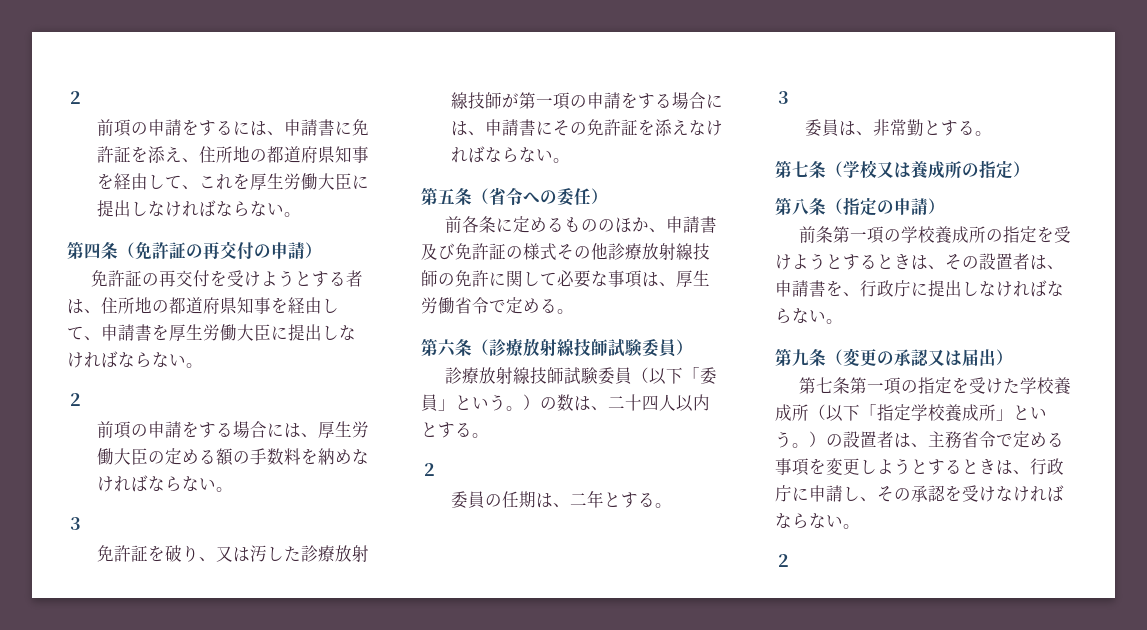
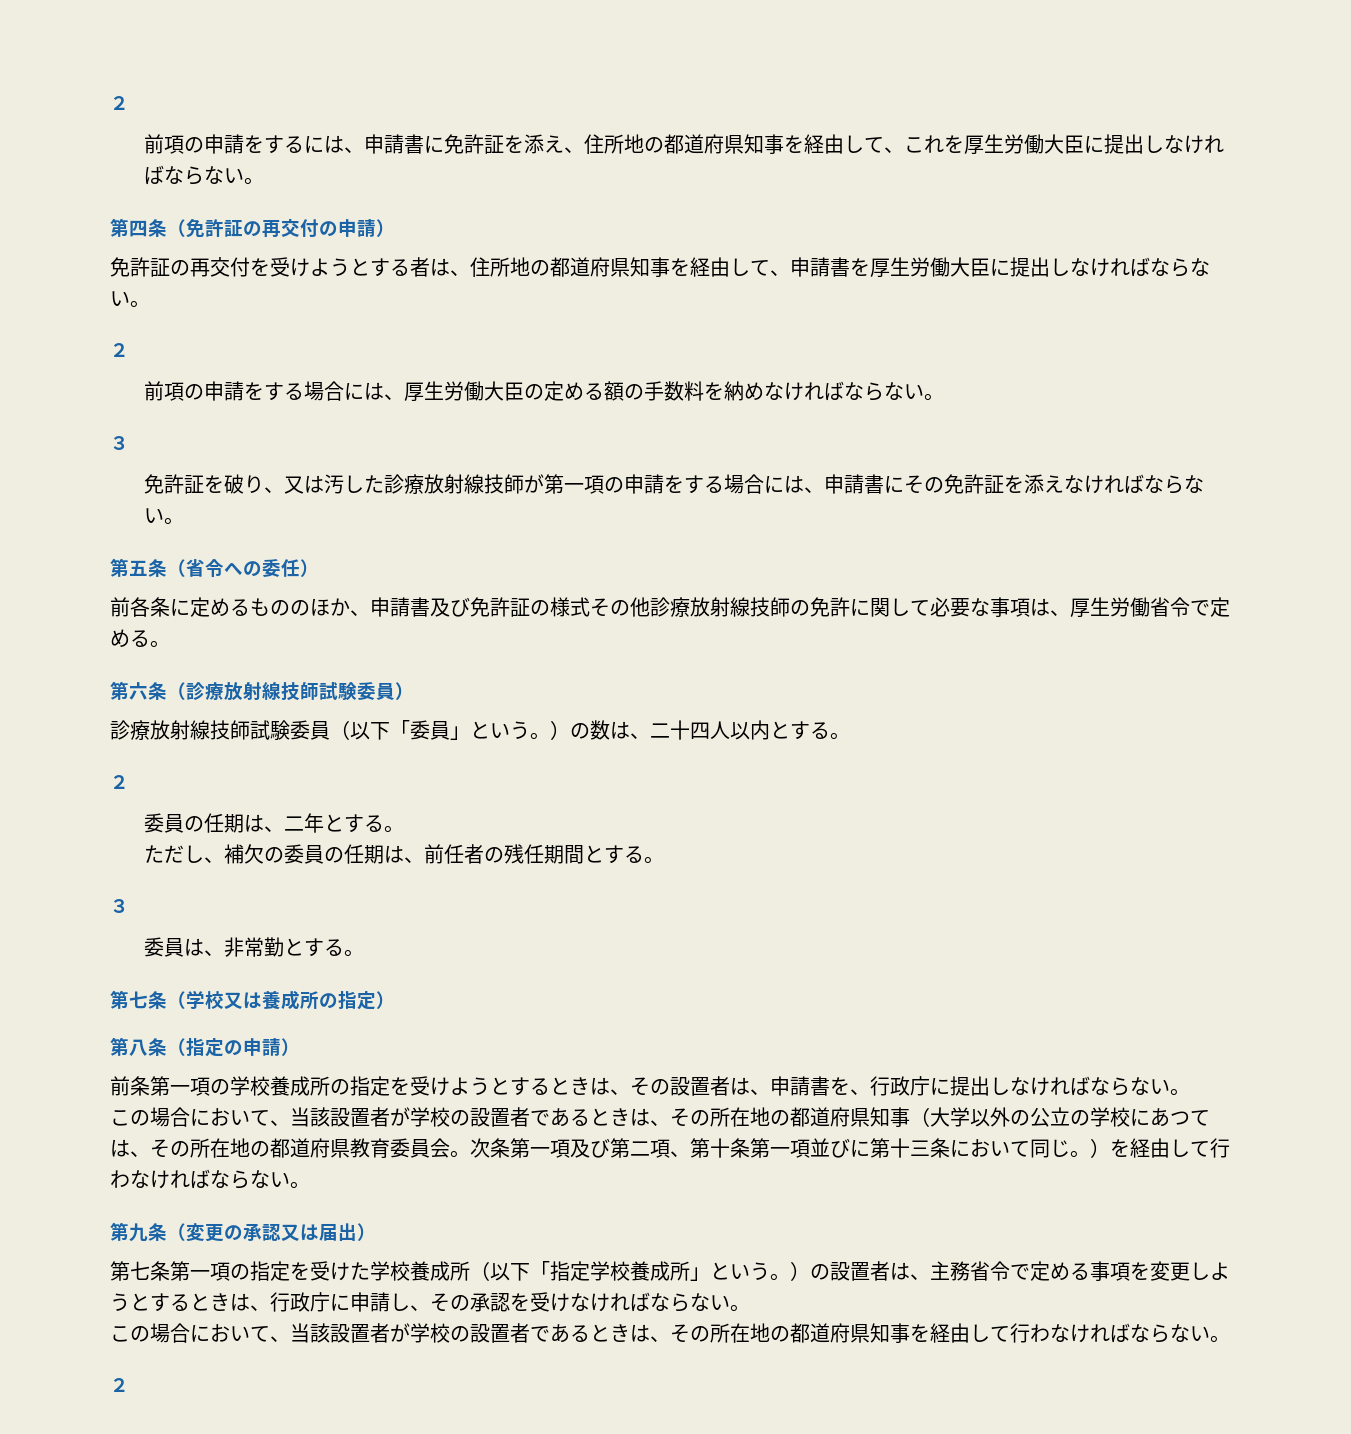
+ ただし、補欠の委員の任期は、前任者の残任期間とする。
+ この場合において、当該設置者が学校の設置者であるときは、その所在地の都道府県知事（大学以外の公立の学校にあつては、その所在地の都道府県教育委員会。次条第一項及び第二項、第十条第一項並びに第十三条において同じ。）を経由して行わなければならない。
+ この場合において、当該設置者が学校の設置者であるときは、その所在地の都道府県知事を経由して行わなければならない。

